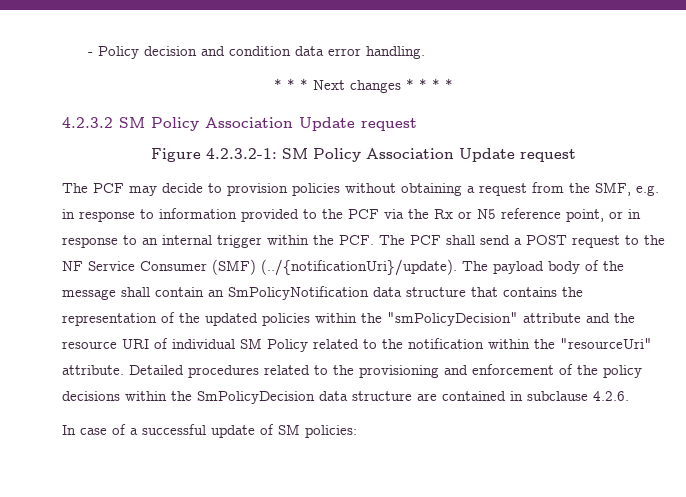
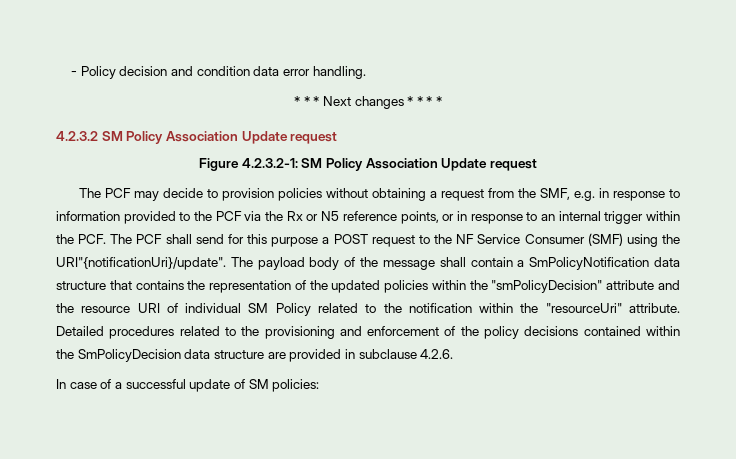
- The PCF may decide to provision policies without obtaining a request from the SMF, e.g. in response to information provided to the PCF via the Rx or N5 reference point, or in response to an internal trigger within the PCF. The PCF shall send a POST request to the NF Service Consumer (SMF) (../{notificationUri}/update). The payload body of the message shall contain an SmPolicyNotification data structure that contains the representation of the updated policies within the "smPolicyDecision" attribute and the resource URI of individual SM Policy related to the notification within the "resourceUri" attribute.
+ The PCF may decide to provision policies without obtaining a request from the SMF, e.g. in response to information provided to the PCF via the Rx or N5 reference points, or in response to an internal trigger within the PCF. The PCF shall send for this purpose a POST request to the NF Service Consumer (SMF) using the URI"{notificationUri}/update". The payload body of the message shall contain a SmPolicyNotification data structure that contains the representation of the updated policies within the "smPolicyDecision" attribute and the resource URI of individual SM Policy related to the notification within the "resourceUri" attribute.
- Detailed procedures related to the provisioning and enforcement of the policy decisions within the SmPolicyDecision data structure are contained in subclause 4.2.6.
+ Detailed procedures related to the provisioning and enforcement of the policy decisions contained within the SmPolicyDecision data structure are provided in subclause 4.2.6.

